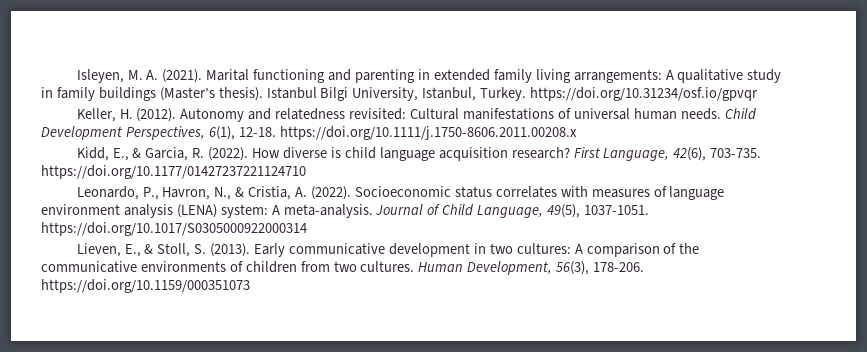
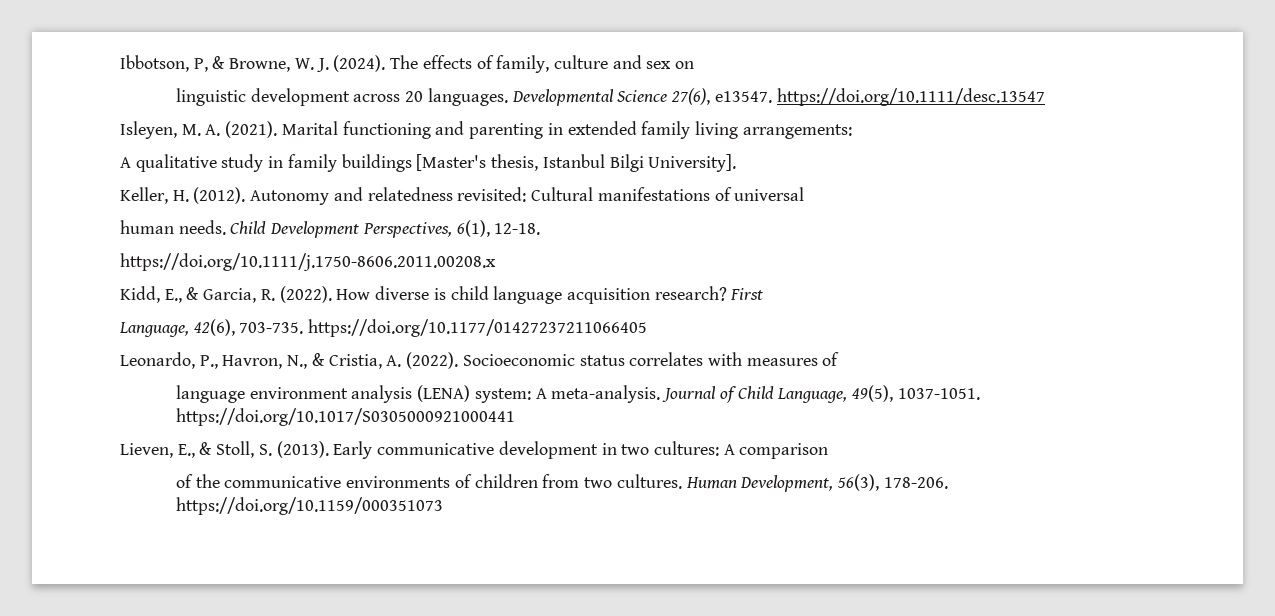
+ Ibbotson, P, & Browne, W. J. (2024). The effects of family, culture and sex on
+ linguistic development across 20 languages. Developmental Science 27(6), e13547. https://doi.org/10.1111/desc.13547
- Marital functioning and parenting in extended family living arrangements: A qualitative study in family buildings (Master’s thesis). Istanbul Bilgi University, Istanbul, Turkey. https://doi.org/10.31234/osf.io/gpvqr
+ Marital functioning and parenting in extended family living arrangements:
+ A qualitative study in family buildings [Master's thesis, Istanbul Bilgi University].
- Autonomy and relatedness revisited: Cultural manifestations of universal human needs.
+ Autonomy and relatedness revisited: Cultural manifestations of universal
+ human needs.
- Child Development Perspectives, 6(1), 12-18. https://doi.org/10.1111/j.1750-8606.2011.00208.x
+ Child Development Perspectives, 6(1), 12-18.
+ https://doi.org/10.1111/j.1750-8606.2011.00208.x
- First Language, 42(6), 703-735. https://doi.org/10.1177/01427237221124710
+ First
+ Language, 42(6), 703-735. https://doi.org/10.1177/01427237211066405
- Socioeconomic status correlates with measures of language environment analysis (LENA) system: A meta-analysis.
+ Socioeconomic status correlates with measures of
+ language environment analysis (LENA) system: A meta-analysis.
- Journal of Child Language, 49(5), 1037-1051. https://doi.org/10.1017/S0305000922000314
+ Journal of Child Language, 49(5), 1037-1051. https://doi.org/10.1017/S0305000921000441
- Early communicative development in two cultures: A comparison of the communicative environments of children from two cultures.
+ Early communicative development in two cultures: A comparison
+ of the communicative environments of children from two cultures.

